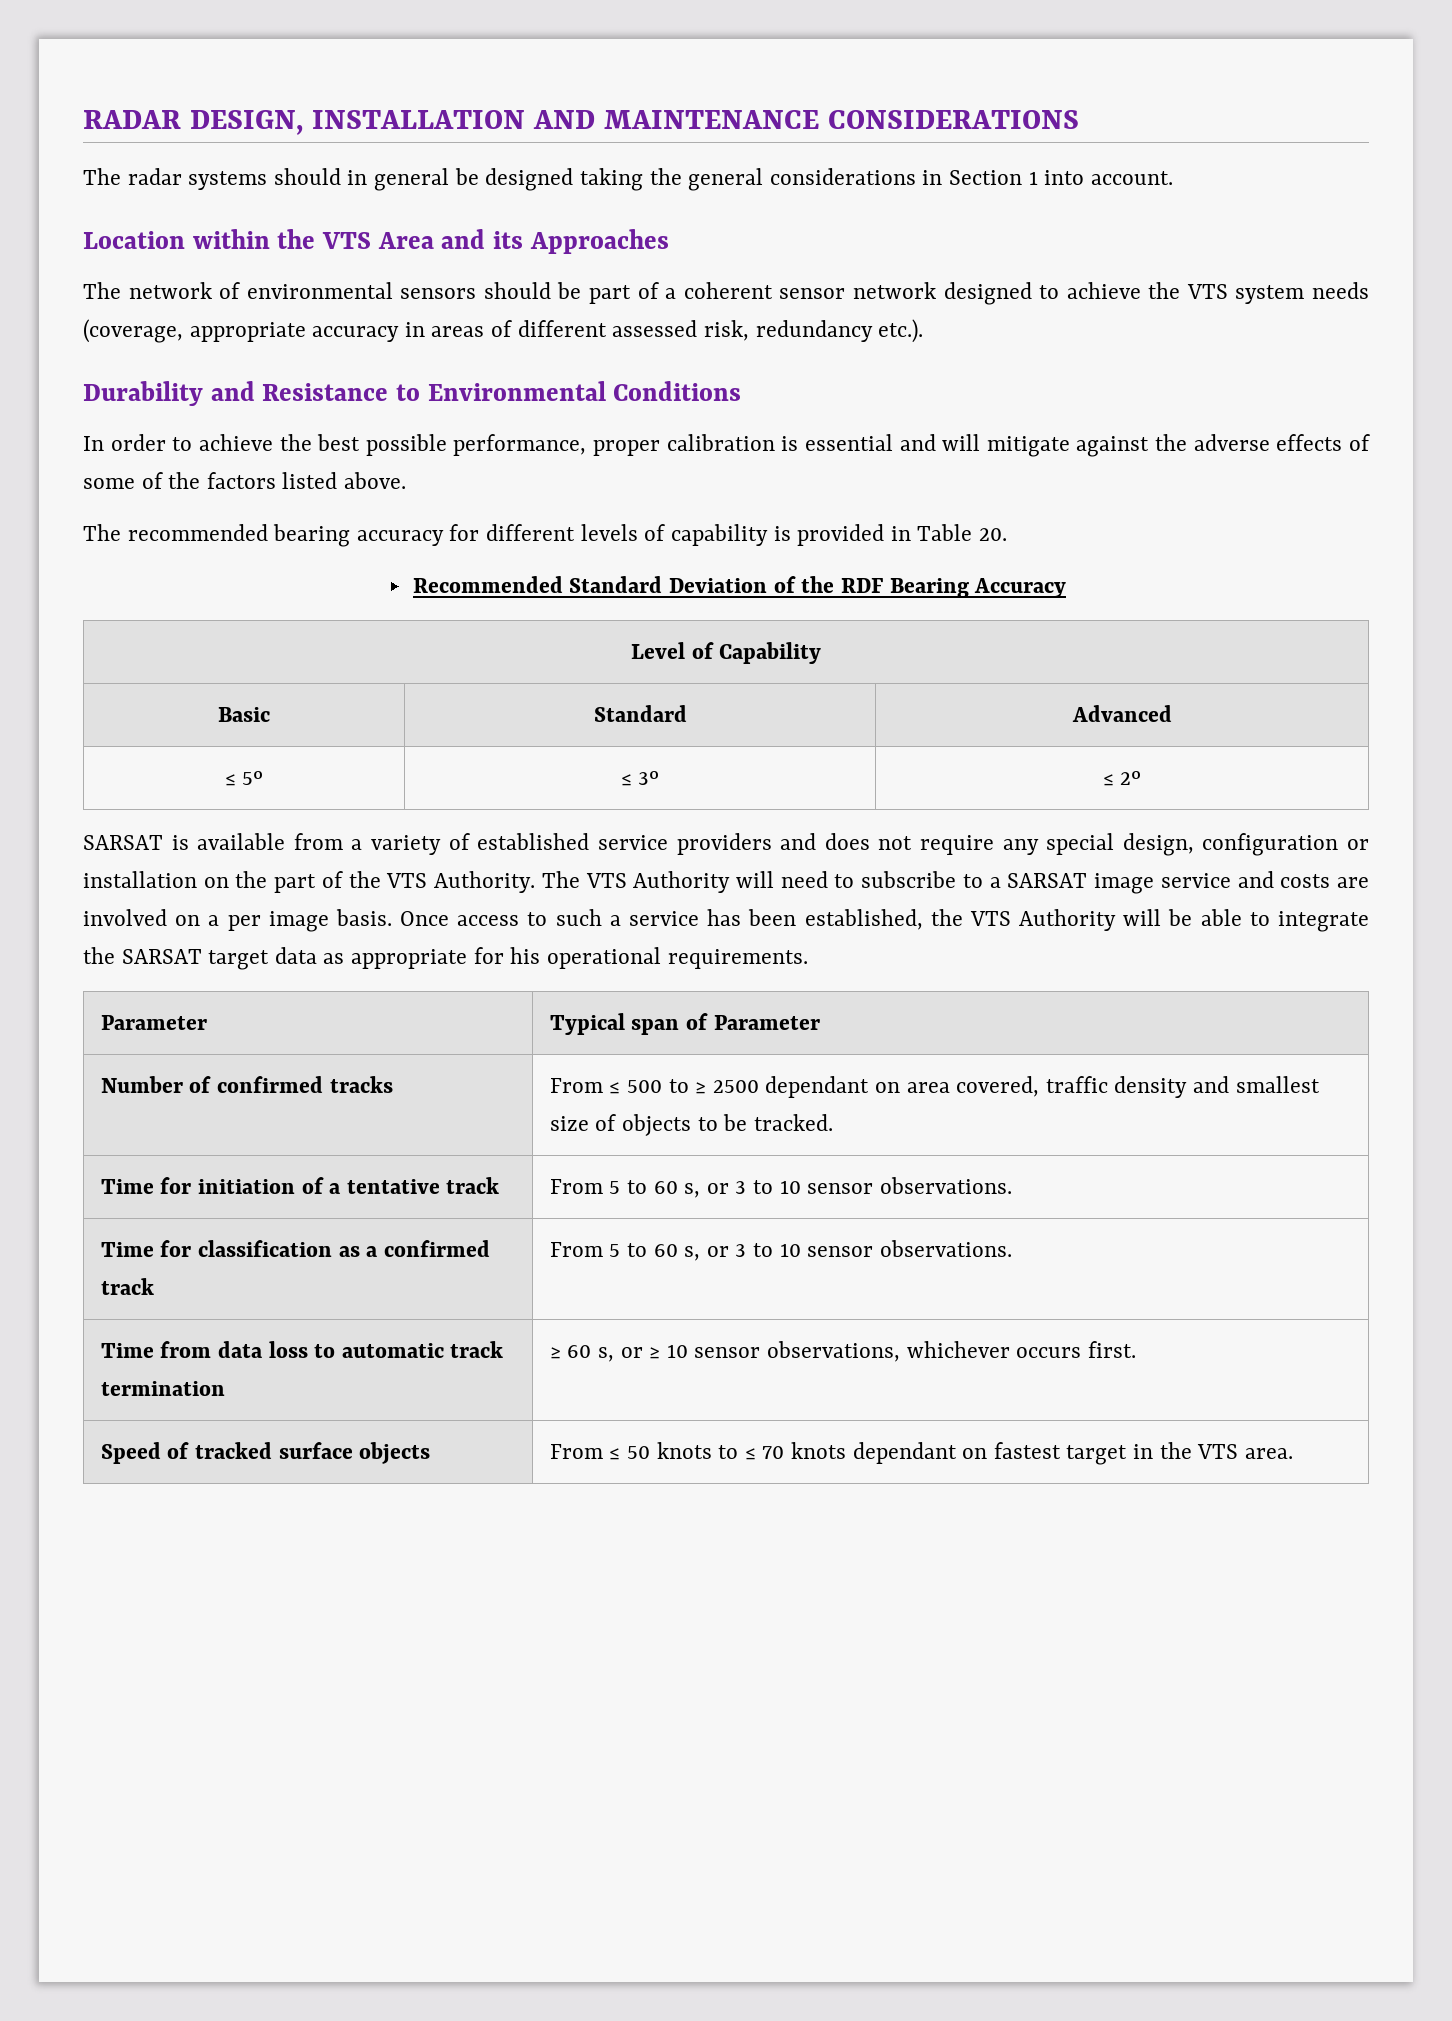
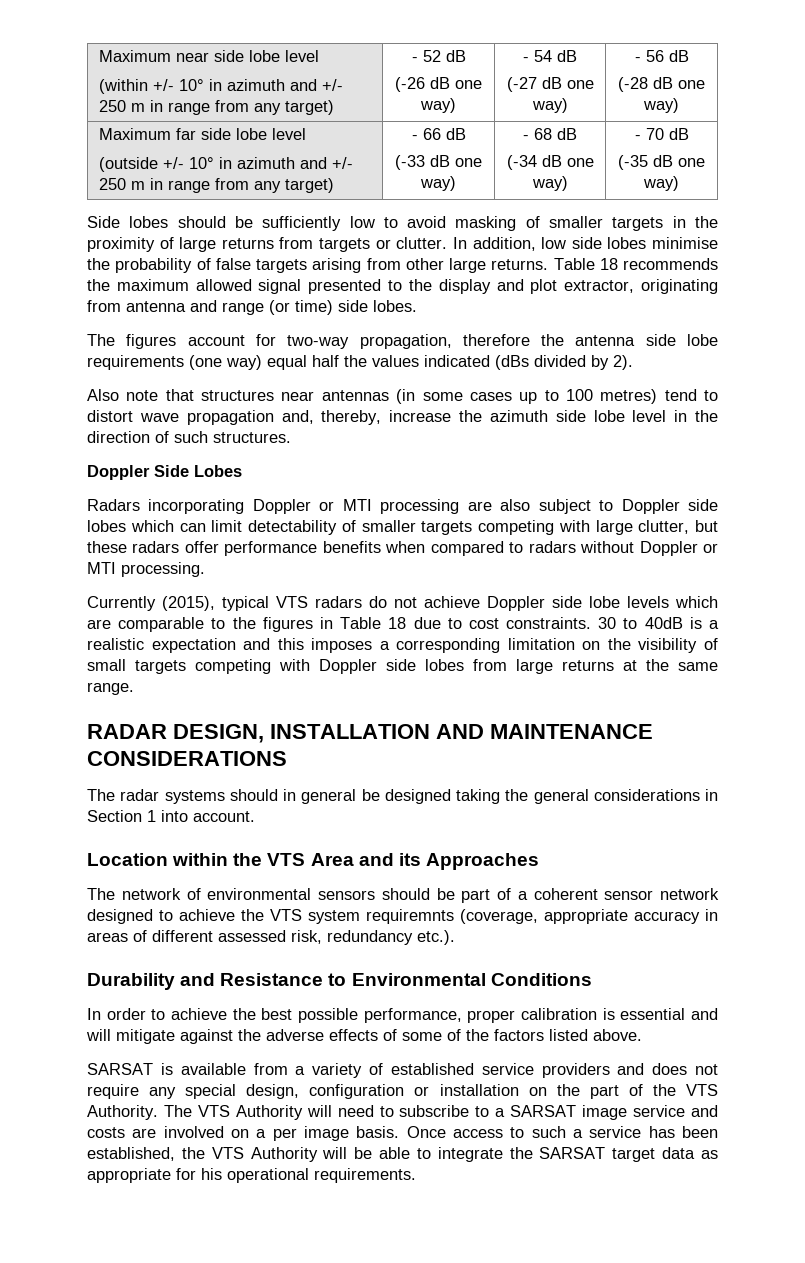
+ Maximum near side lobe level
+ (within +/- 10° in azimuth and +/- 250 m in range from any target) | - 52 dB
+ (-26 dB one way) | - 54 dB
+ (-27 dB one way) | - 56 dB
+ (-28 dB one way)
+ Maximum far side lobe level
+ (outside +/- 10° in azimuth and +/- 250 m in range from any target) | - 66 dB
+ (-33 dB one way) | - 68 dB
+ (-34 dB one way) | - 70 dB
+ (-35 dB one way)
+ Side lobes should be sufficiently low to avoid masking of smaller targets in the proximity of large returns from targets or clutter. In addition, low side lobes minimise the probability of false targets arising from other large returns. Table 18 recommends the maximum allowed signal presented to the display and plot extractor, originating from antenna and range (or time) side lobes.
+ The figures account for two-way propagation, therefore the antenna side lobe requirements (one way) equal half the values indicated (dBs divided by 2).
+ Also note that structures near antennas (in some cases up to 100 metres) tend to distort wave propagation and, thereby, increase the azimuth side lobe level in the direction of such structures.
+ Doppler Side Lobes
+ Radars incorporating Doppler or MTI processing are also subject to Doppler side lobes which can limit detectability of smaller targets competing with large clutter, but these radars offer performance benefits when compared to radars without Doppler or MTI processing.
+ Currently (2015), typical VTS radars do not achieve Doppler side lobe levels which are comparable to the figures in Table 18 due to cost constraints. 30 to 40dB is a realistic expectation and this imposes a corresponding limitation on the visibility of small targets competing with Doppler side lobes from large returns at the same range.
- The network of environmental sensors should be part of a coherent sensor network designed to achieve the VTS system needs (coverage, appropriate accuracy in areas of different assessed risk, redundancy etc.).
+ The network of environmental sensors should be part of a coherent sensor network designed to achieve the VTS system requiremnts (coverage, appropriate accuracy in areas of different assessed risk, redundancy etc.).
- The recommended bearing accuracy for different levels of capability is provided in Table 20.
- Recommended Standard Deviation of the RDF Bearing Accuracy
- Level of Capability
- Basic | Standard | Advanced
- ≤ 5º | ≤ 3º | ≤ 2º
- Parameter | Typical span of Parameter
- Number of confirmed tracks | From ≤ 500 to ≥ 2500 dependant on area covered, traffic density and smallest size of objects to be tracked.
- Time for initiation of a tentative track | From 5 to 60 s, or 3 to 10 sensor observations.
- Time for classification as a confirmed track | From 5 to 60 s, or 3 to 10 sensor observations.
- Time from data loss to automatic track termination | ≥ 60 s, or ≥ 10 sensor observations, whichever occurs first.
- Speed of tracked surface objects | From ≤ 50 knots to ≤ 70 knots dependant on fastest target in the VTS area.

